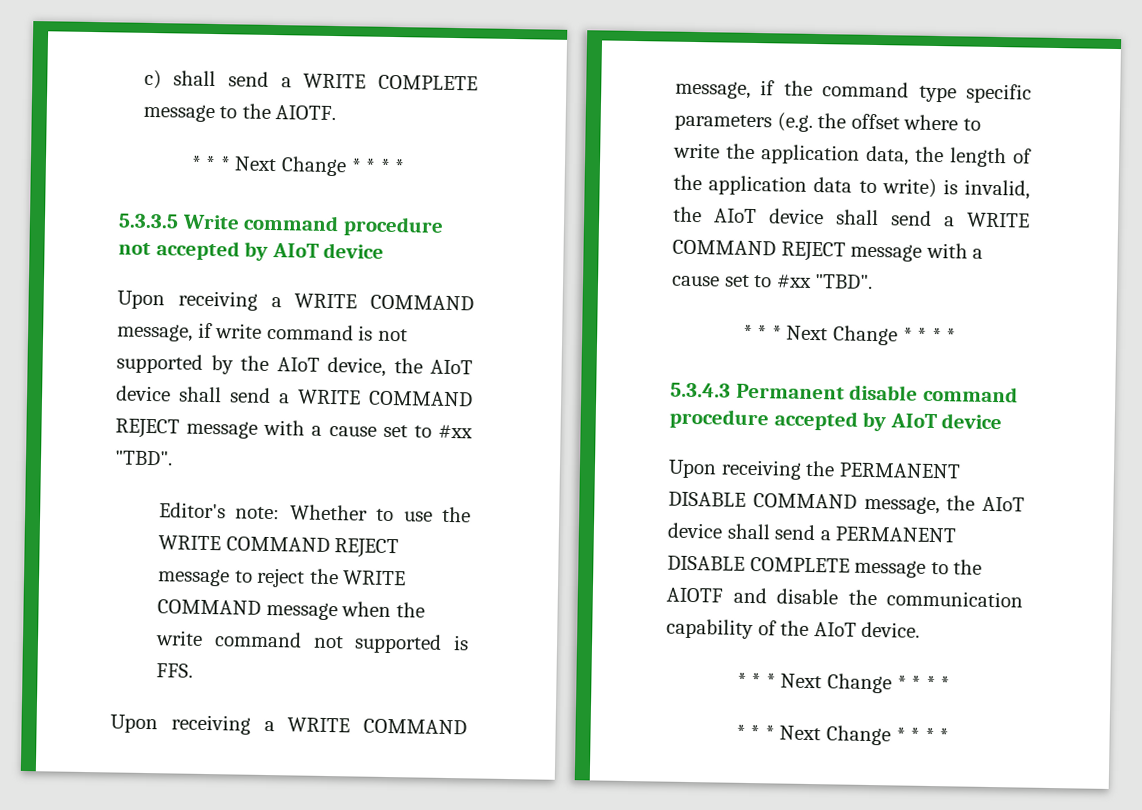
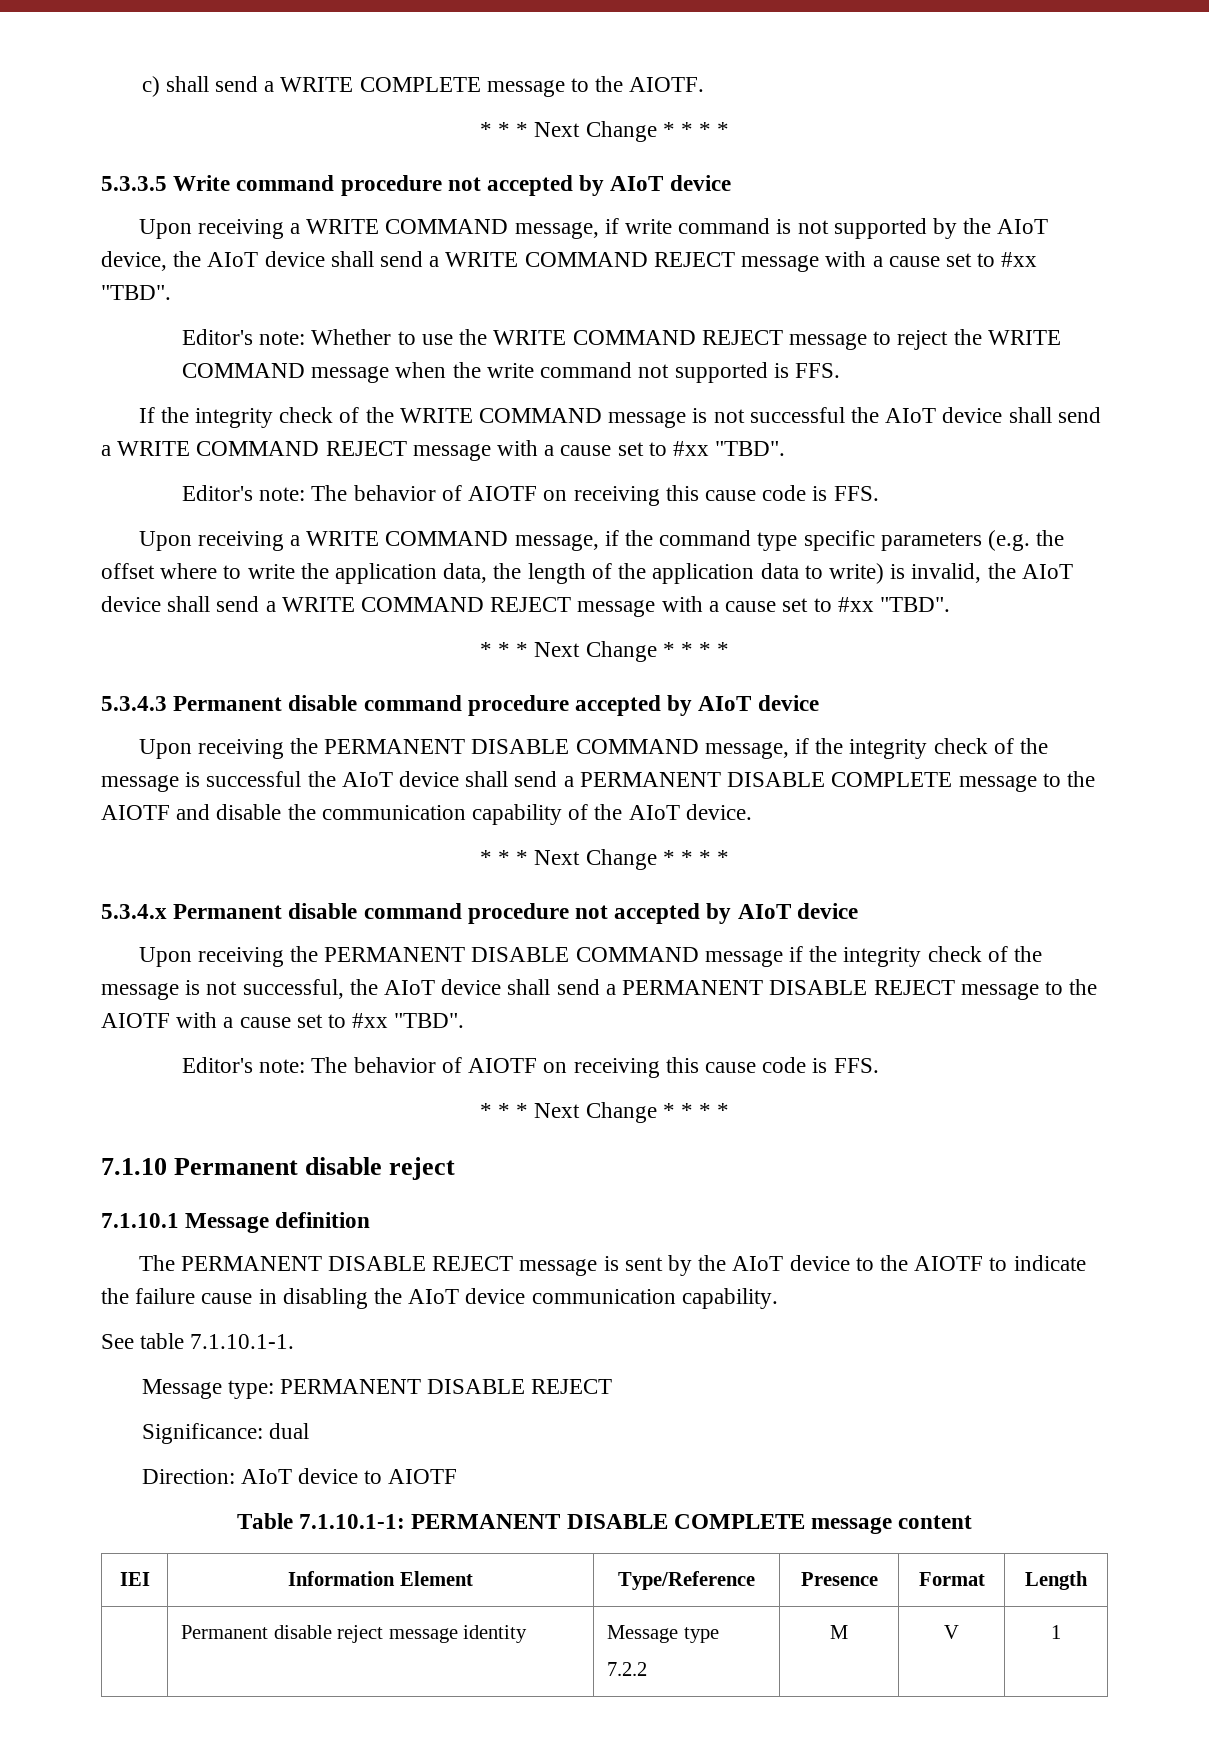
+ If the integrity check of the WRITE COMMAND message is not successful the AIoT device shall send a WRITE COMMAND REJECT message with a cause set to #xx "TBD".
+ Editor's note: The behavior of AIOTF on receiving this cause code is FFS.
- Upon receiving the PERMANENT DISABLE COMMAND message, the AIoT device shall send a PERMANENT DISABLE COMPLETE message to the AIOTF and disable the communication capability of the AIoT device.
+ Upon receiving the PERMANENT DISABLE COMMAND message, if the integrity check of the message is successful the AIoT device shall send a PERMANENT DISABLE COMPLETE message to the AIOTF and disable the communication capability of the AIoT device.
  * * * Next Change * * * *
+ 5.3.4.x Permanent disable command procedure not accepted by AIoT device
+ Upon receiving the PERMANENT DISABLE COMMAND message if the integrity check of the message is not successful, the AIoT device shall send a PERMANENT DISABLE REJECT message to the AIOTF with a cause set to #xx "TBD".
+ Editor's note: The behavior of AIOTF on receiving this cause code is FFS.
  * * * Next Change * * * *
+ 7.1.10 Permanent disable reject
+ 7.1.10.1 Message definition
+ The PERMANENT DISABLE REJECT message is sent by the AIoT device to the AIOTF to indicate the failure cause in disabling the AIoT device communication capability.
+ See table 7.1.10.1-1.
+ Message type: PERMANENT DISABLE REJECT
+ Significance: dual
+ Direction: AIoT device to AIOTF
+ Table 7.1.10.1-1: PERMANENT DISABLE COMPLETE message content
+ IEI | Information Element | Type/Reference | Presence | Format | Length
+ | Permanent disable reject message identity | Message type
+ 7.2.2 | M | V | 1

